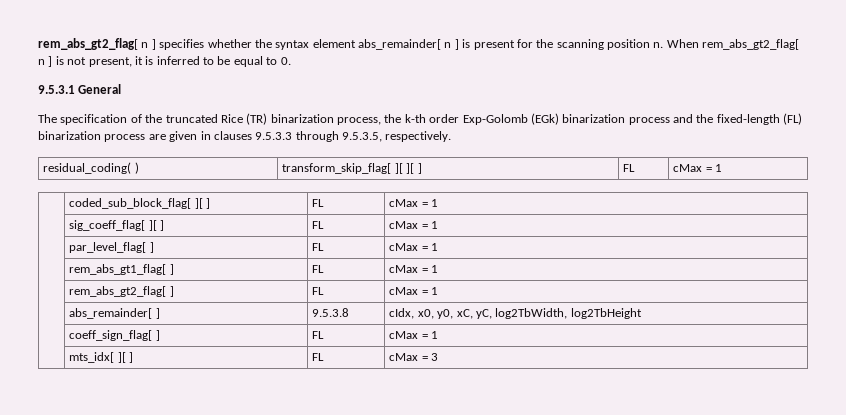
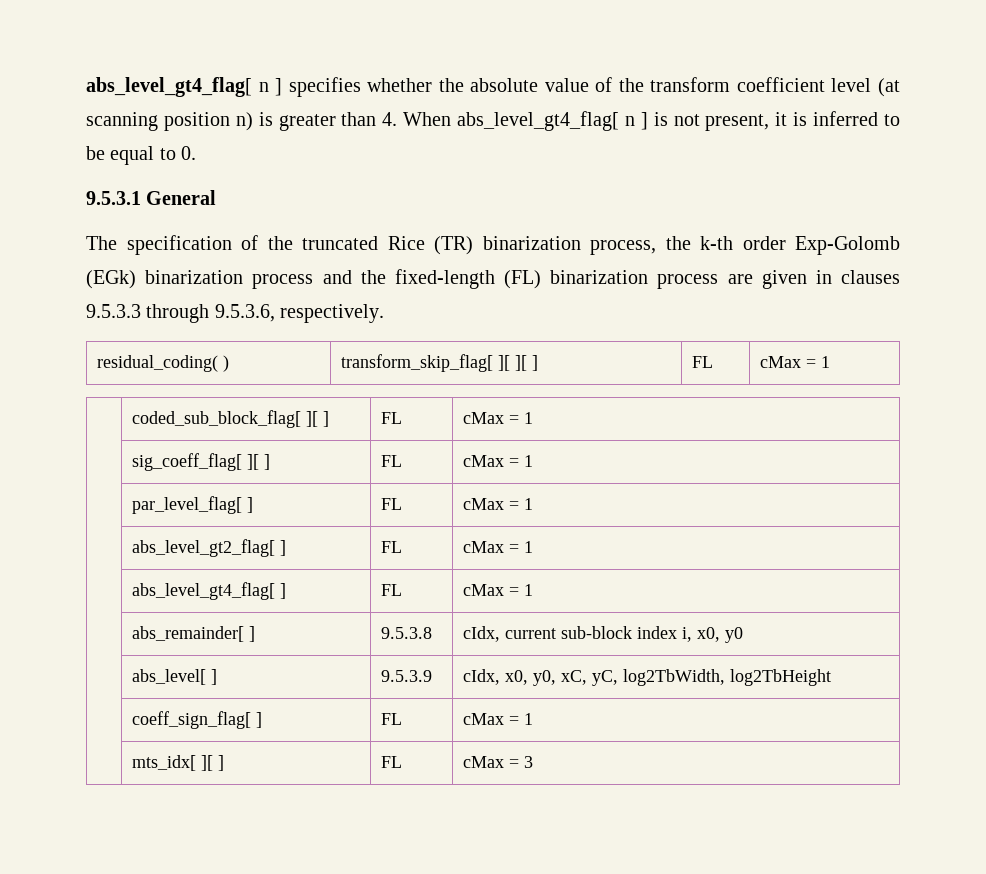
- rem_abs_gt2_flag[ n ] specifies whether the syntax element abs_remainder[ n ] is present for the scanning position n. When rem_abs_gt2_flag[ n ] is not present, it is inferred to be equal to 0.
+ abs_level_gt4_flag[ n ] specifies whether the absolute value of the transform coefficient level (at scanning position n) is greater than 4. When abs_level_gt4_flag[ n ] is not present, it is inferred to be equal to 0.
- The specification of the truncated Rice (TR) binarization process, the k-th order Exp-Golomb (EGk) binarization process and the fixed-length (FL) binarization process are given in clauses 9.5.3.3 through 9.5.3.5, respectively.
+ The specification of the truncated Rice (TR) binarization process, the k-th order Exp-Golomb (EGk) binarization process and the fixed-length (FL) binarization process are given in clauses 9.5.3.3 through 9.5.3.6, respectively.
- | rem_abs_gt1_flag[ ] | FL | cMax = 1
- | rem_abs_gt2_flag[ ] | FL | cMax = 1
+ | abs_level_gt2_flag[ ] | FL | cMax = 1
+ | abs_level_gt4_flag[ ] | FL | cMax = 1
- | abs_remainder[ ] | 9.5.3.8 | cIdx, x0, y0, xC, yC, log2TbWidth, log2TbHeight
+ | abs_remainder[ ] | 9.5.3.8 | cIdx, current sub-block index i, x0, y0
+ | abs_level[ ] | 9.5.3.9 | cIdx, x0, y0, xC, yC, log2TbWidth, log2TbHeight

